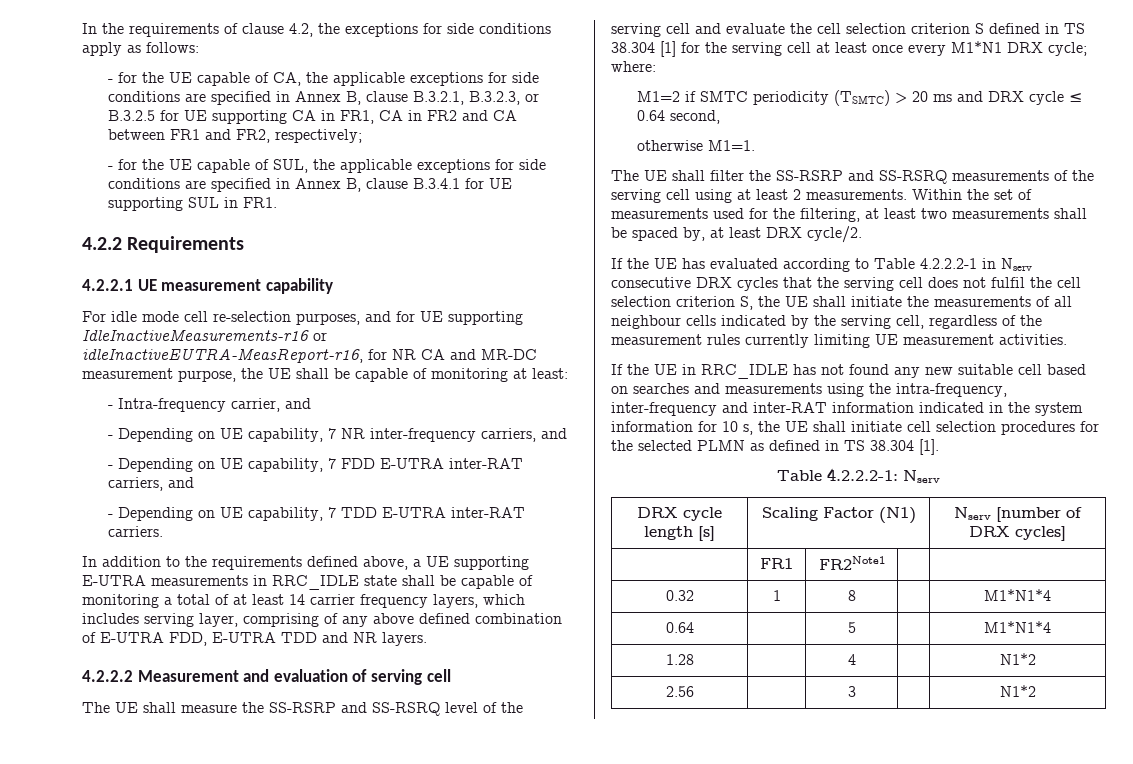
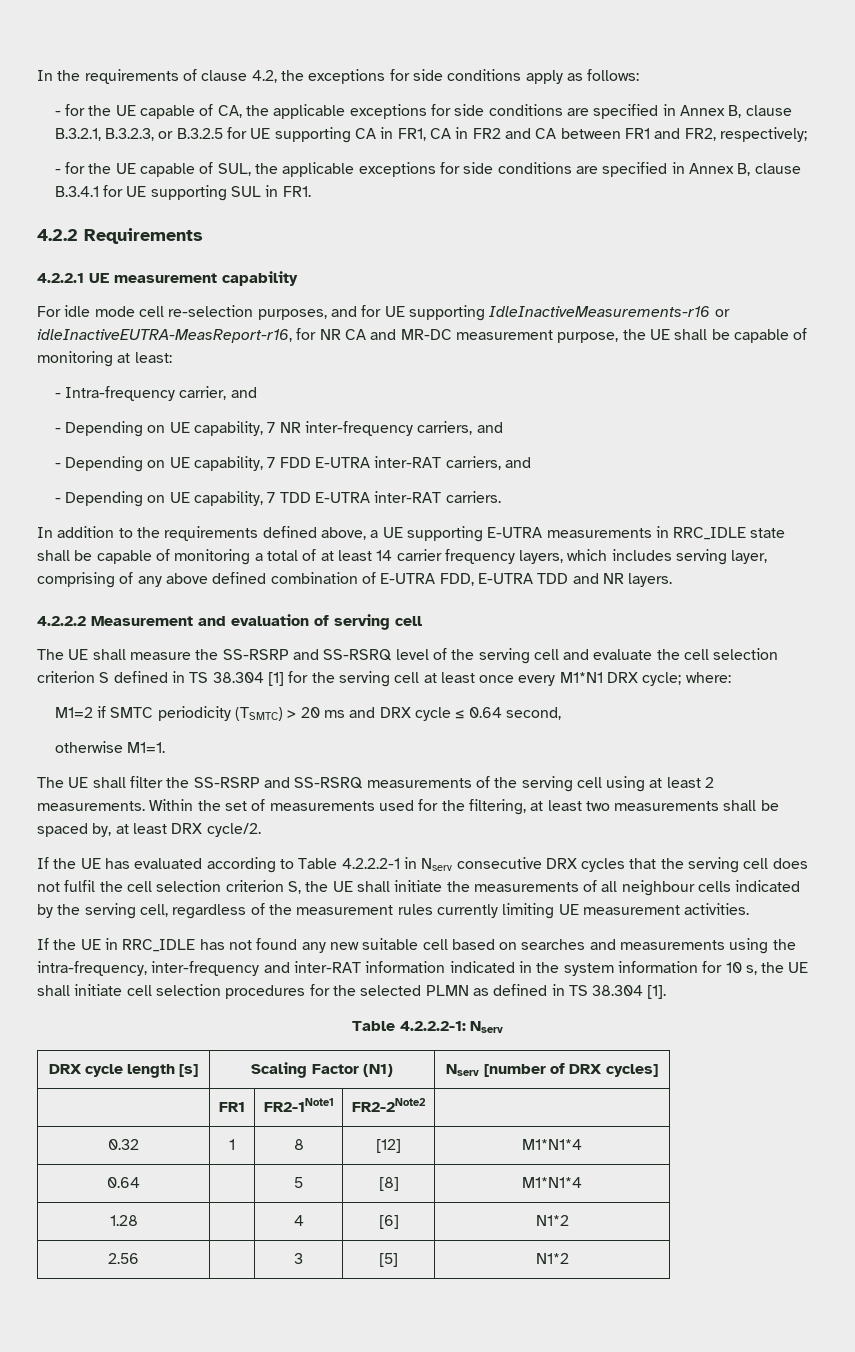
- | FR1 | FR2Note1 | |
+ | FR1 | FR2-1Note1 | FR2-2Note2 |
- 0.32 | 1 | 8 | | M1*N1*4
+ 0.32 | 1 | 8 | [12] | M1*N1*4
- 0.64 | | 5 | | M1*N1*4
+ 0.64 | | 5 | [8] | M1*N1*4
- 1.28 | | 4 | | N1*2
+ 1.28 | | 4 | [6] | N1*2
- 2.56 | | 3 | | N1*2
+ 2.56 | | 3 | [5] | N1*2

